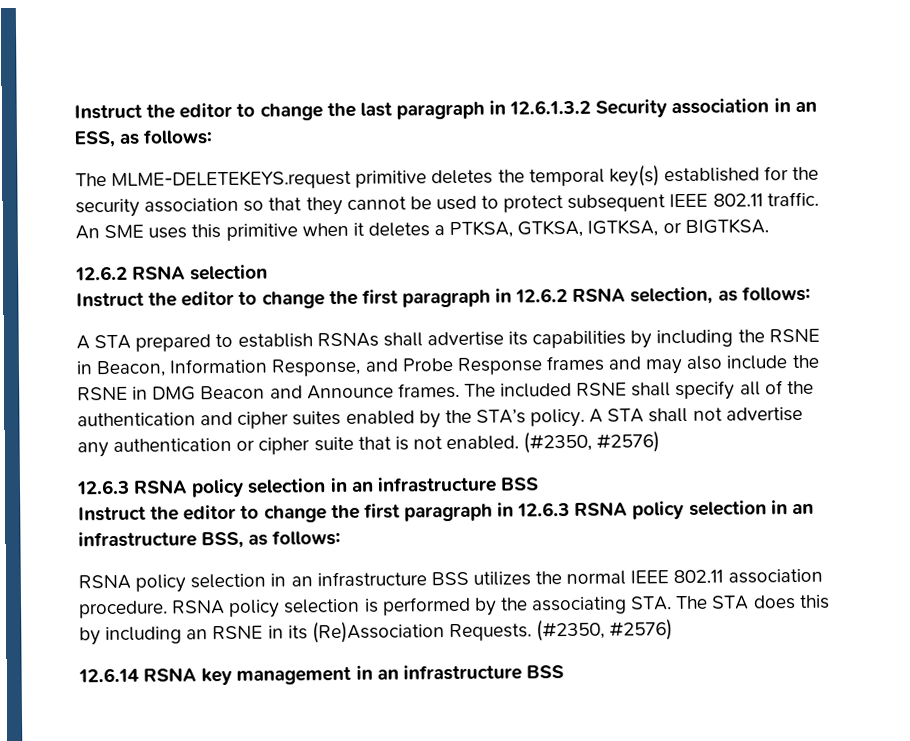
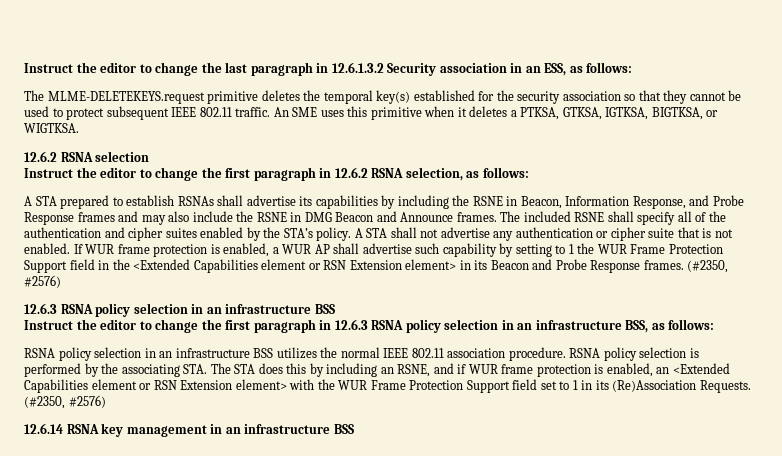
- An SME uses this primitive when it deletes a PTKSA, GTKSA, IGTKSA, or BIGTKSA.
+ An SME uses this primitive when it deletes a PTKSA, GTKSA, IGTKSA, BIGTKSA, or WIGTKSA.
+ If WUR frame protection is enabled, a WUR AP shall advertise such capability by setting to 1 the WUR Frame Protection Support field in the <Extended Capabilities element or RSN Extension element> in its Beacon and Probe Response frames.
- RSNA policy selection is performed by the associating STA. The STA does this by including an RSNE in its (Re)Association Requests.
+ RSNA policy selection is performed by the associating STA. The STA does this by including an RSNE, and if WUR frame protection is enabled, an <Extended Capabilities element or RSN Extension element> with the WUR Frame Protection Support field set to 1 in its (Re)Association Requests.

